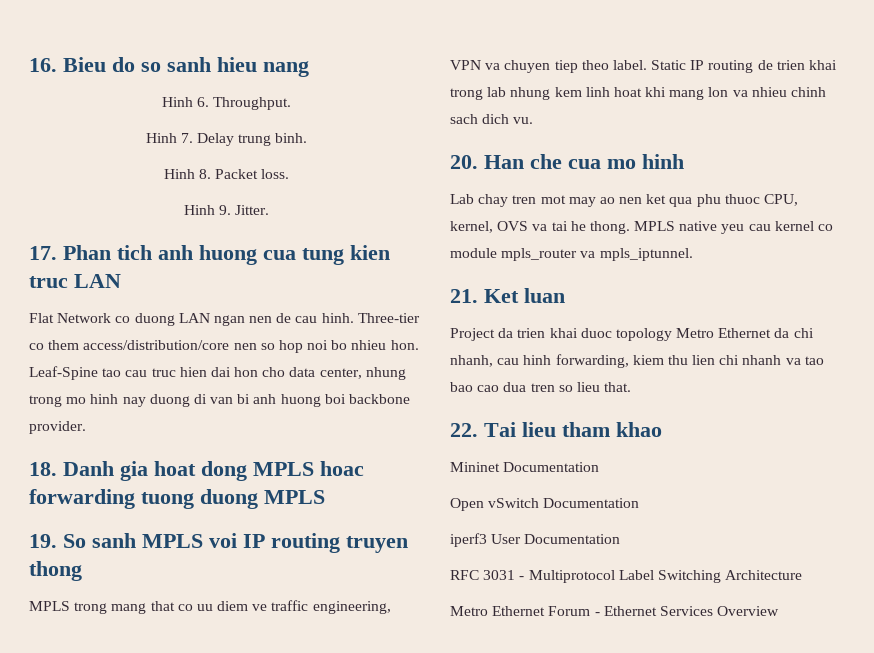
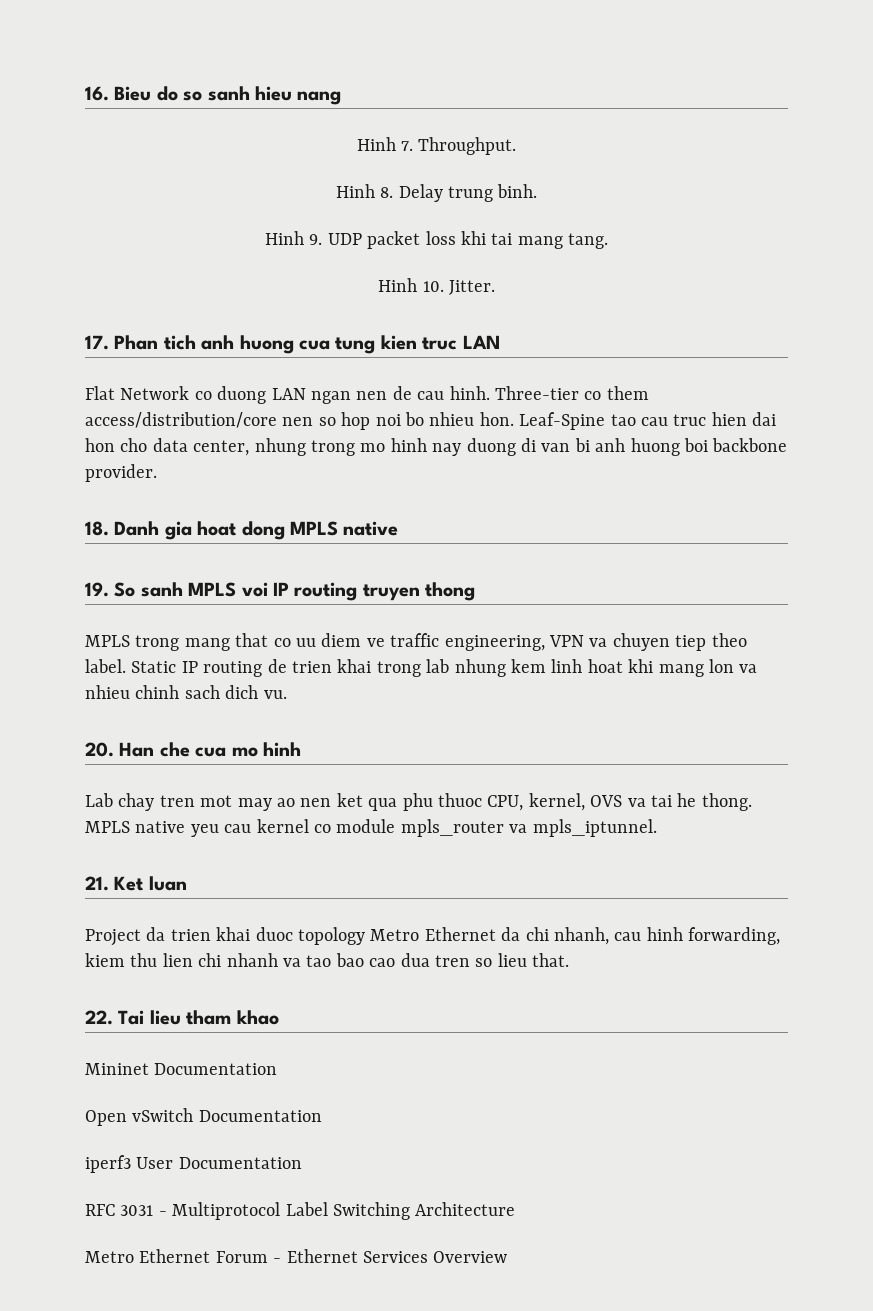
- Hinh 6. Throughput.
+ Hinh 7. Throughput.
- Hinh 7. Delay trung binh.
+ Hinh 8. Delay trung binh.
- Hinh 8. Packet loss.
- Hinh 9. Jitter.
+ Hinh 9. UDP packet loss khi tai mang tang.
+ Hinh 10. Jitter.
- 18. Danh gia hoat dong MPLS hoac forwarding tuong duong MPLS
+ 18. Danh gia hoat dong MPLS native

